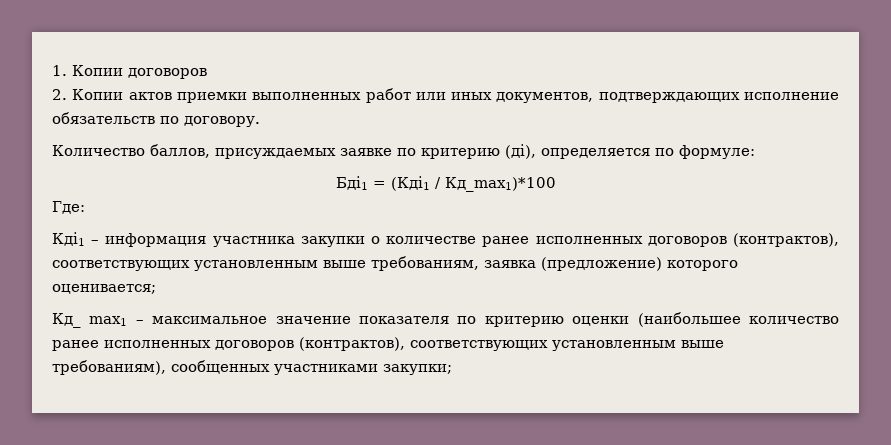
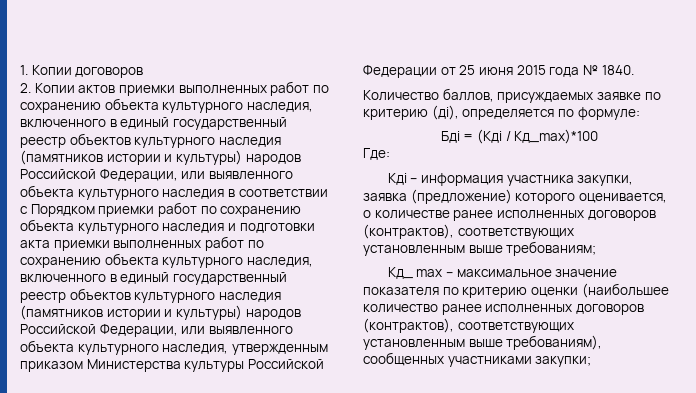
- 2. Копии актов приемки выполненных работ или иных документов, подтверждающих исполнение обязательств по договору.
+ 2. Копии актов приемки выполненных работ по сохранению объекта культурного наследия, включенного в единый государственный реестр объектов культурного наследия (памятников истории и культуры) народов Российской Федерации, или выявленного объекта культурного наследия в соответствии с Порядком приемки работ по сохранению объекта культурного наследия и подготовки акта приемки выполненных работ по сохранению объекта культурного наследия, включенного в единый государственный реестр объектов культурного наследия (памятников истории и культуры) народов Российской Федерации, или выявленного объекта культурного наследия, утвержденным приказом Министерства культуры Российской Федерации от 25 июня 2015 года № 1840.
- Бдi1 = (Кдi1 / Кд_max1)*100
+ Бдi = (Кдi / Кд_max)*100
- Кдi1 – информация участника закупки о количестве ранее исполненных договоров (контрактов), соответствующих установленным выше требованиям, заявка (предложение) которого оценивается;
+ Кдi – информация участника закупки, заявка (предложение) которого оценивается, о количестве ранее исполненных договоров (контрактов), соответствующих установленным выше требованиям;
- Кд_ max1 – максимальное значение показателя по критерию оценки (наибольшее количество ранее исполненных договоров (контрактов), соответствующих установленным выше требованиям), сообщенных участниками закупки;
+ Кд_ max – максимальное значение показателя по критерию оценки (наибольшее количество ранее исполненных договоров (контрактов), соответствующих установленным выше требованиям), сообщенных участниками закупки;

